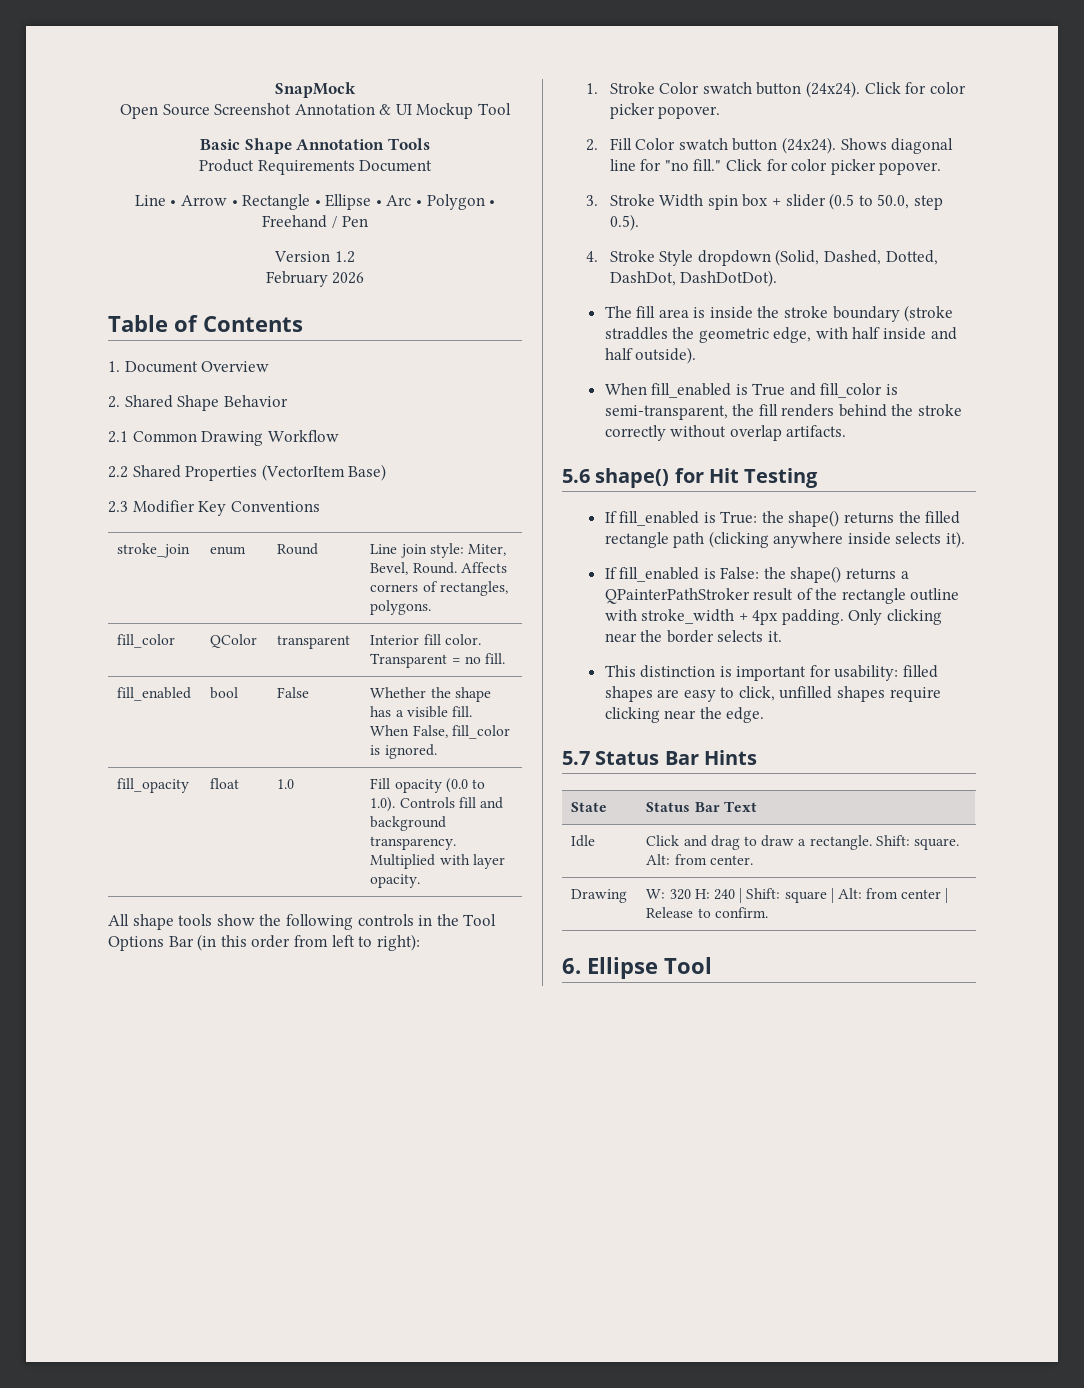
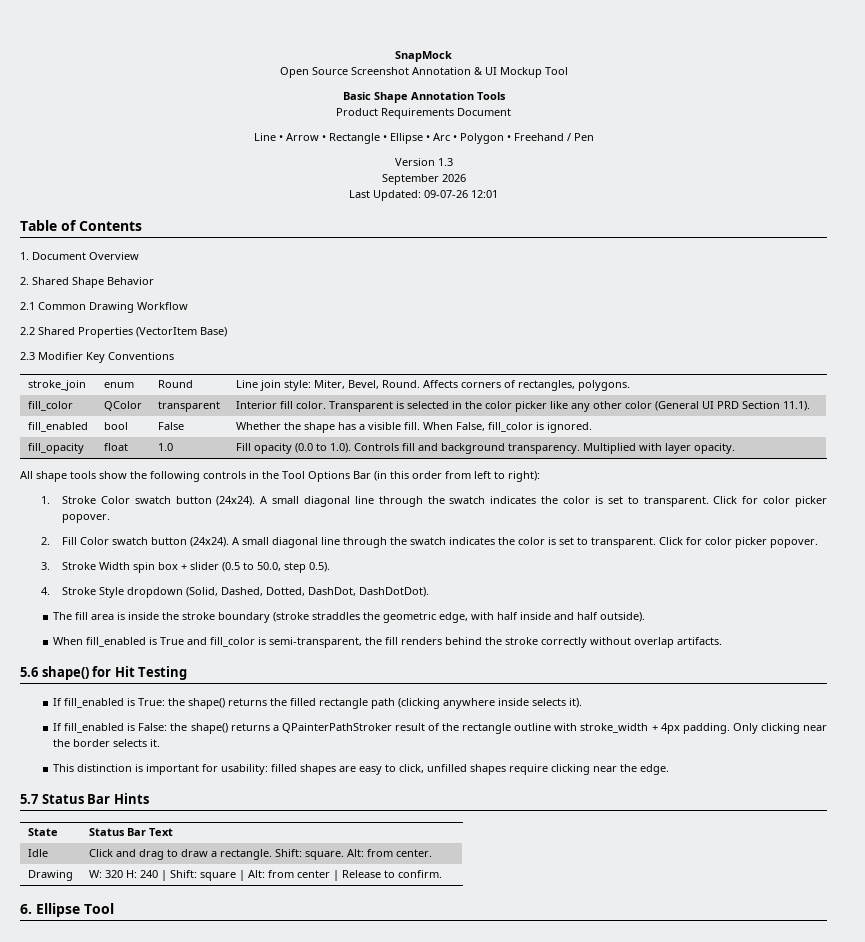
- Version 1.2
- February 2026
+ Version 1.3
+ September 2026
+ Last Updated: 09-07-26 12:01
- fill_color | QColor | transparent | Interior fill color. Transparent = no fill.
+ fill_color | QColor | transparent | Interior fill color. Transparent is selected in the color picker like any other color (General UI PRD Section 11.1).
- 1. Stroke Color swatch button (24x24).
+ 1. Stroke Color swatch button (24x24). A small diagonal line through the swatch indicates the color is set to transparent.
- 2. Fill Color swatch button (24x24). Shows diagonal line for "no fill."
+ 2. Fill Color swatch button (24x24). A small diagonal line through the swatch indicates the color is set to transparent.

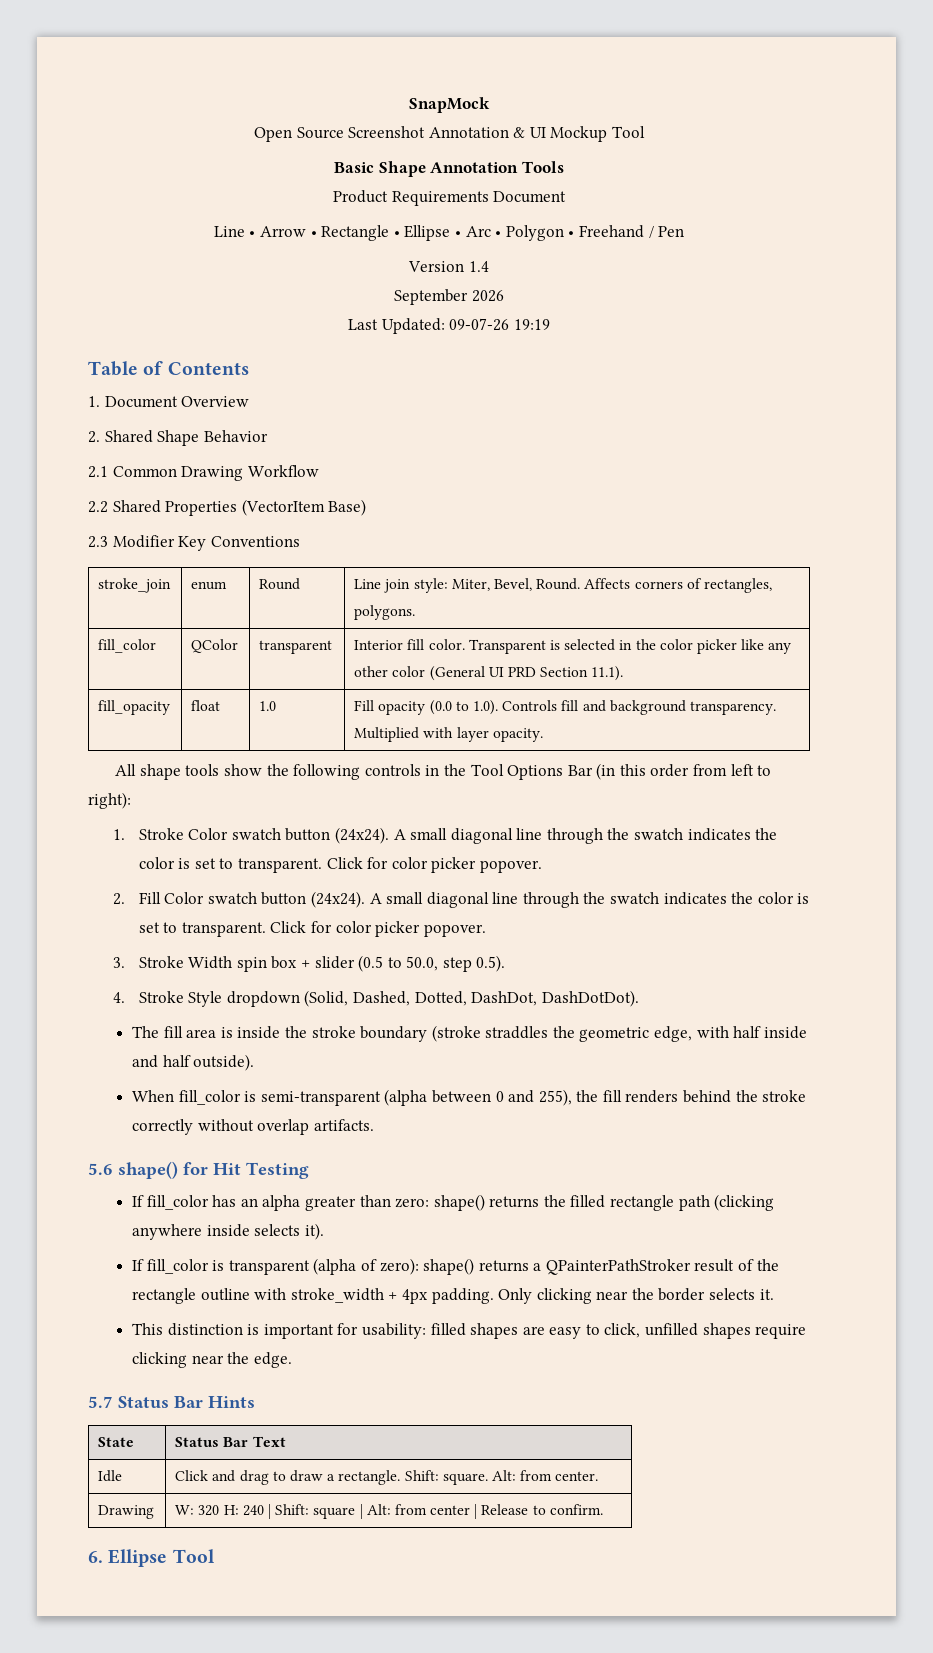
- Version 1.3
+ Version 1.4
- Last Updated: 09-07-26 12:01
+ Last Updated: 09-07-26 19:19
- fill_enabled | bool | False | Whether the shape has a visible fill. When False, fill_color is ignored.
- When fill_enabled is True and fill_color is semi-transparent, the fill renders behind the stroke correctly without overlap artifacts.
+ When fill_color is semi-transparent (alpha between 0 and 255), the fill renders behind the stroke correctly without overlap artifacts.
- If fill_enabled is True: the shape() returns the filled rectangle path (clicking anywhere inside selects it).
+ If fill_color has an alpha greater than zero: shape() returns the filled rectangle path (clicking anywhere inside selects it).
- If fill_enabled is False: the shape() returns a QPainterPathStroker result of the rectangle outline with stroke_width + 4px padding.
+ If fill_color is transparent (alpha of zero): shape() returns a QPainterPathStroker result of the rectangle outline with stroke_width + 4px padding.

